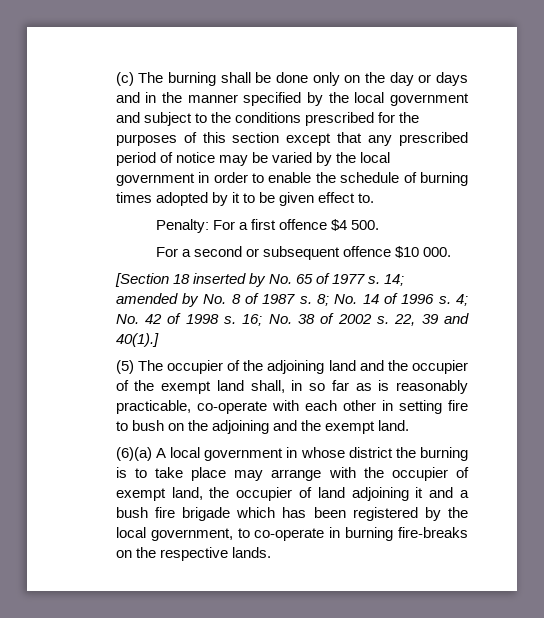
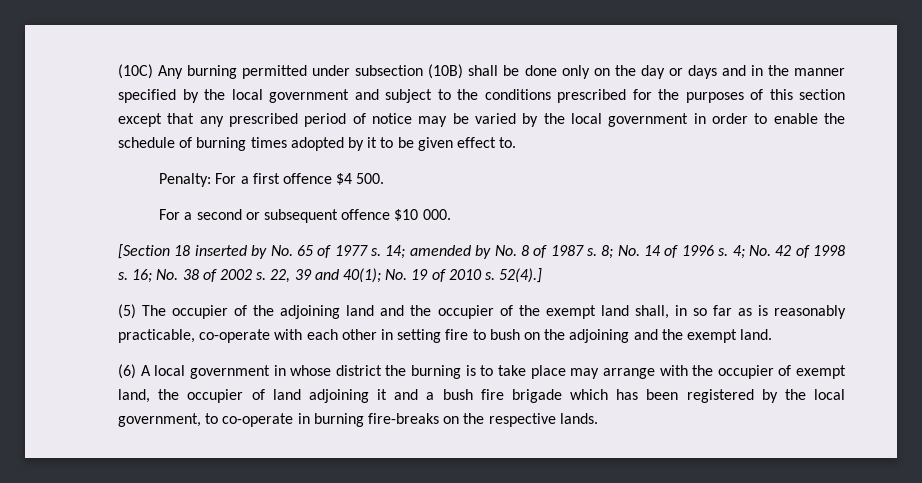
- (c) The burning shall be done only on the day or days and in the manner specified by the local government and subject to the conditions prescribed for the purposes of this section except that any prescribed period of notice may be varied by the local government in order to enable the schedule of burning times adopted by it to be given effect to.
+ (10C) Any burning permitted under subsection (10B) shall be done only on the day or days and in the manner specified by the local government and subject to the conditions prescribed for the purposes of this section except that any prescribed period of notice may be varied by the local government in order to enable the schedule of burning times adopted by it to be given effect to.
- 22, 39 and 40(1).]
+ 22, 39 and 40(1); No. 19 of 2010 s. 52(4).]
- (6)(a) A local government in whose district the burning is to take place may arrange with the occupier of exempt land, the occupier of land adjoining it and a bush fire brigade which has been registered by the local government, to co-operate in burning fire-breaks on the respective lands.
+ (6) A local government in whose district the burning is to take place may arrange with the occupier of exempt land, the occupier of land adjoining it and a bush fire brigade which has been registered by the local government, to co-operate in burning fire-breaks on the respective lands.

